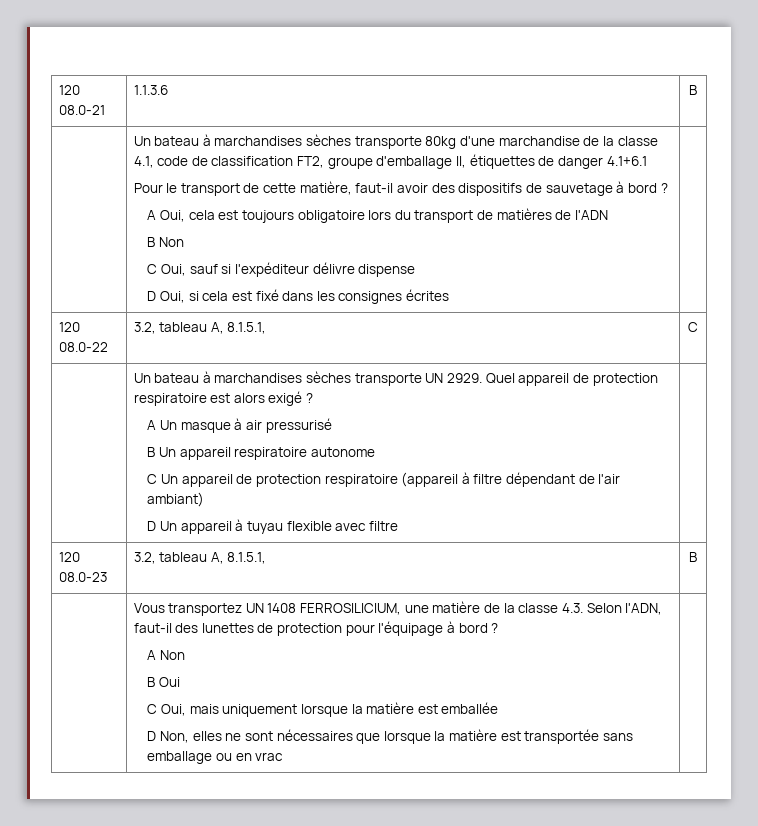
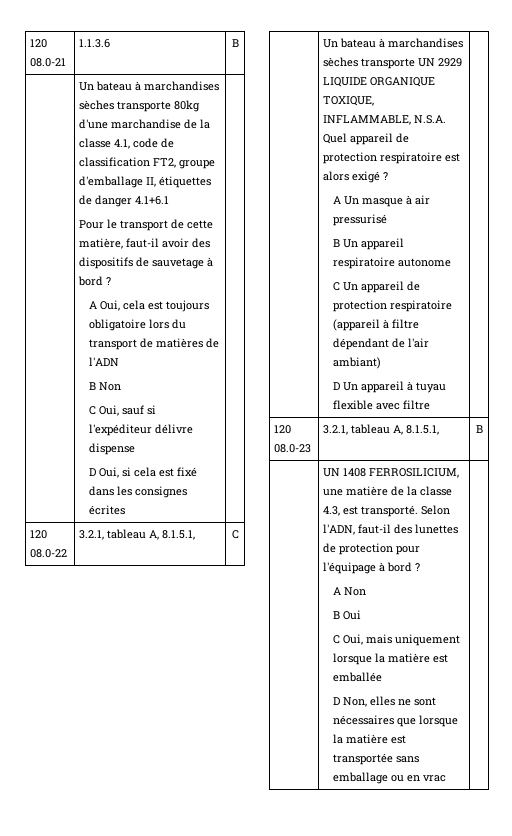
- 120 08.0-22 | 3.2, tableau A, 8.1.5.1, | C
+ 120 08.0-22 | 3.2.1, tableau A, 8.1.5.1, | C
- Un bateau à marchandises sèches transporte UN 2929. Quel appareil de protection respiratoire est alors exigé ?
+ Un bateau à marchandises sèches transporte UN 2929 LIQUIDE ORGANIQUE TOXIQUE, INFLAMMABLE, N.S.A. Quel appareil de protection respiratoire est alors exigé ?
- 120 08.0-23 | 3.2, tableau A, 8.1.5.1, | B
+ 120 08.0-23 | 3.2.1, tableau A, 8.1.5.1, | B
- Vous transportez UN 1408 FERROSILICIUM, une matière de la classe 4.3. Selon l'ADN, faut-il des lunettes de protection pour l'équipage à bord ?
+ UN 1408 FERROSILICIUM, une matière de la classe 4.3, est transporté. Selon l'ADN, faut-il des lunettes de protection pour l'équipage à bord ?

